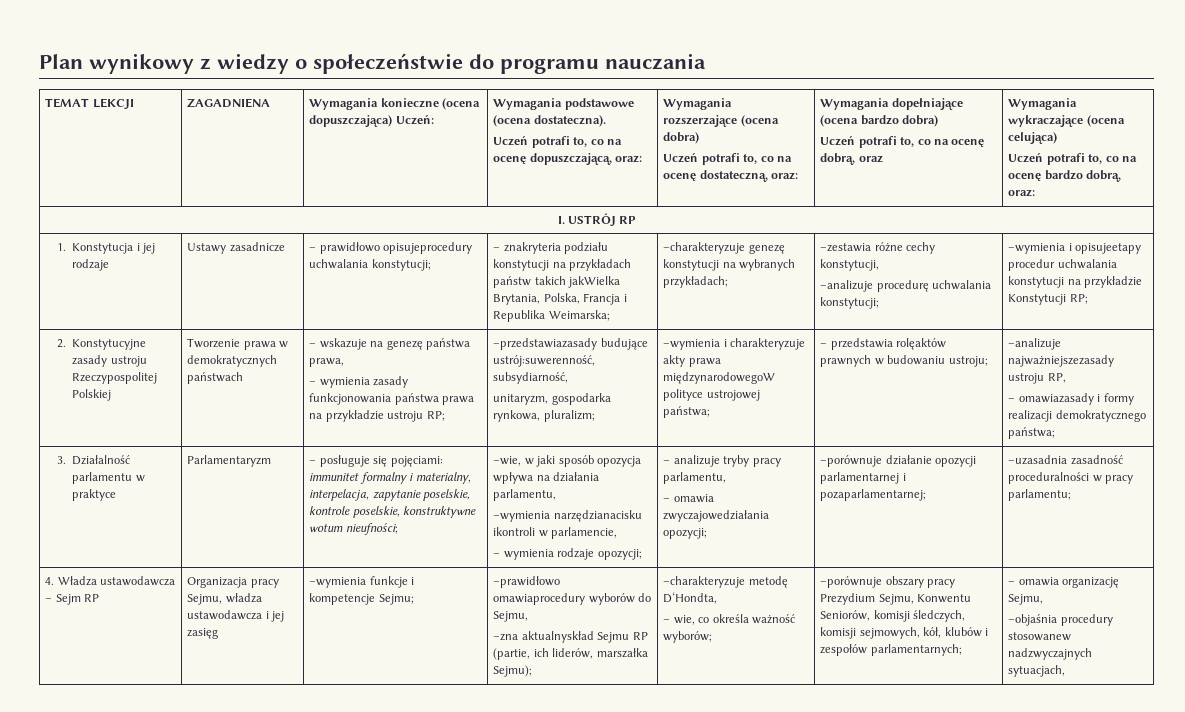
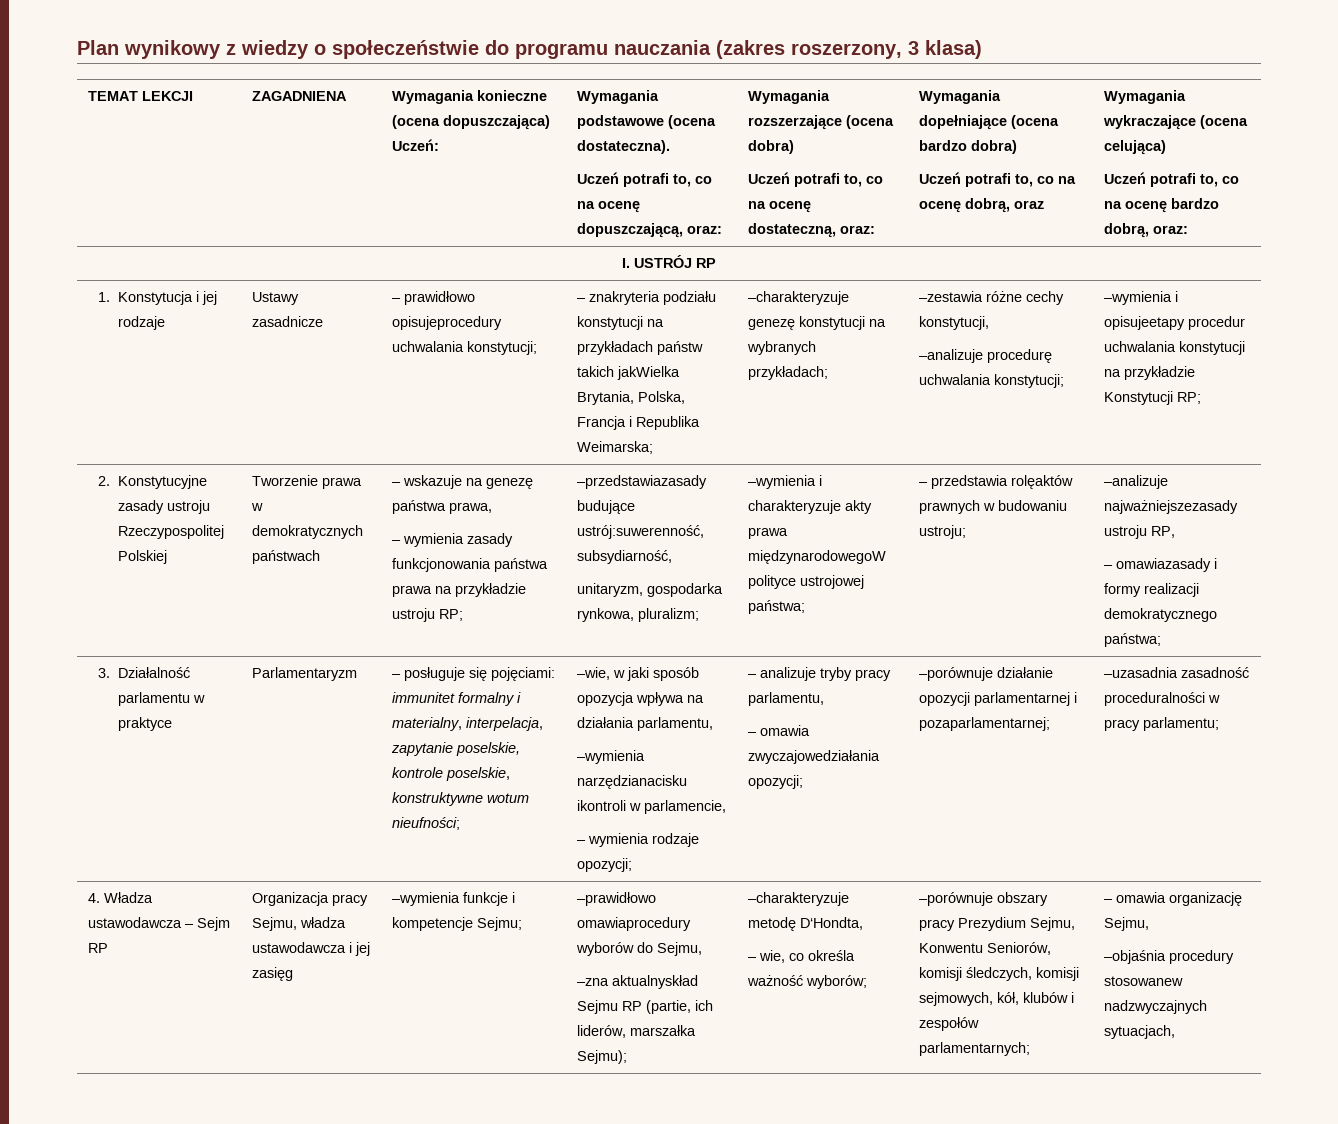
- Plan wynikowy z wiedzy o społeczeństwie do programu nauczania
+ Plan wynikowy z wiedzy o społeczeństwie do programu nauczania (zakres roszerzony, 3 klasa)

